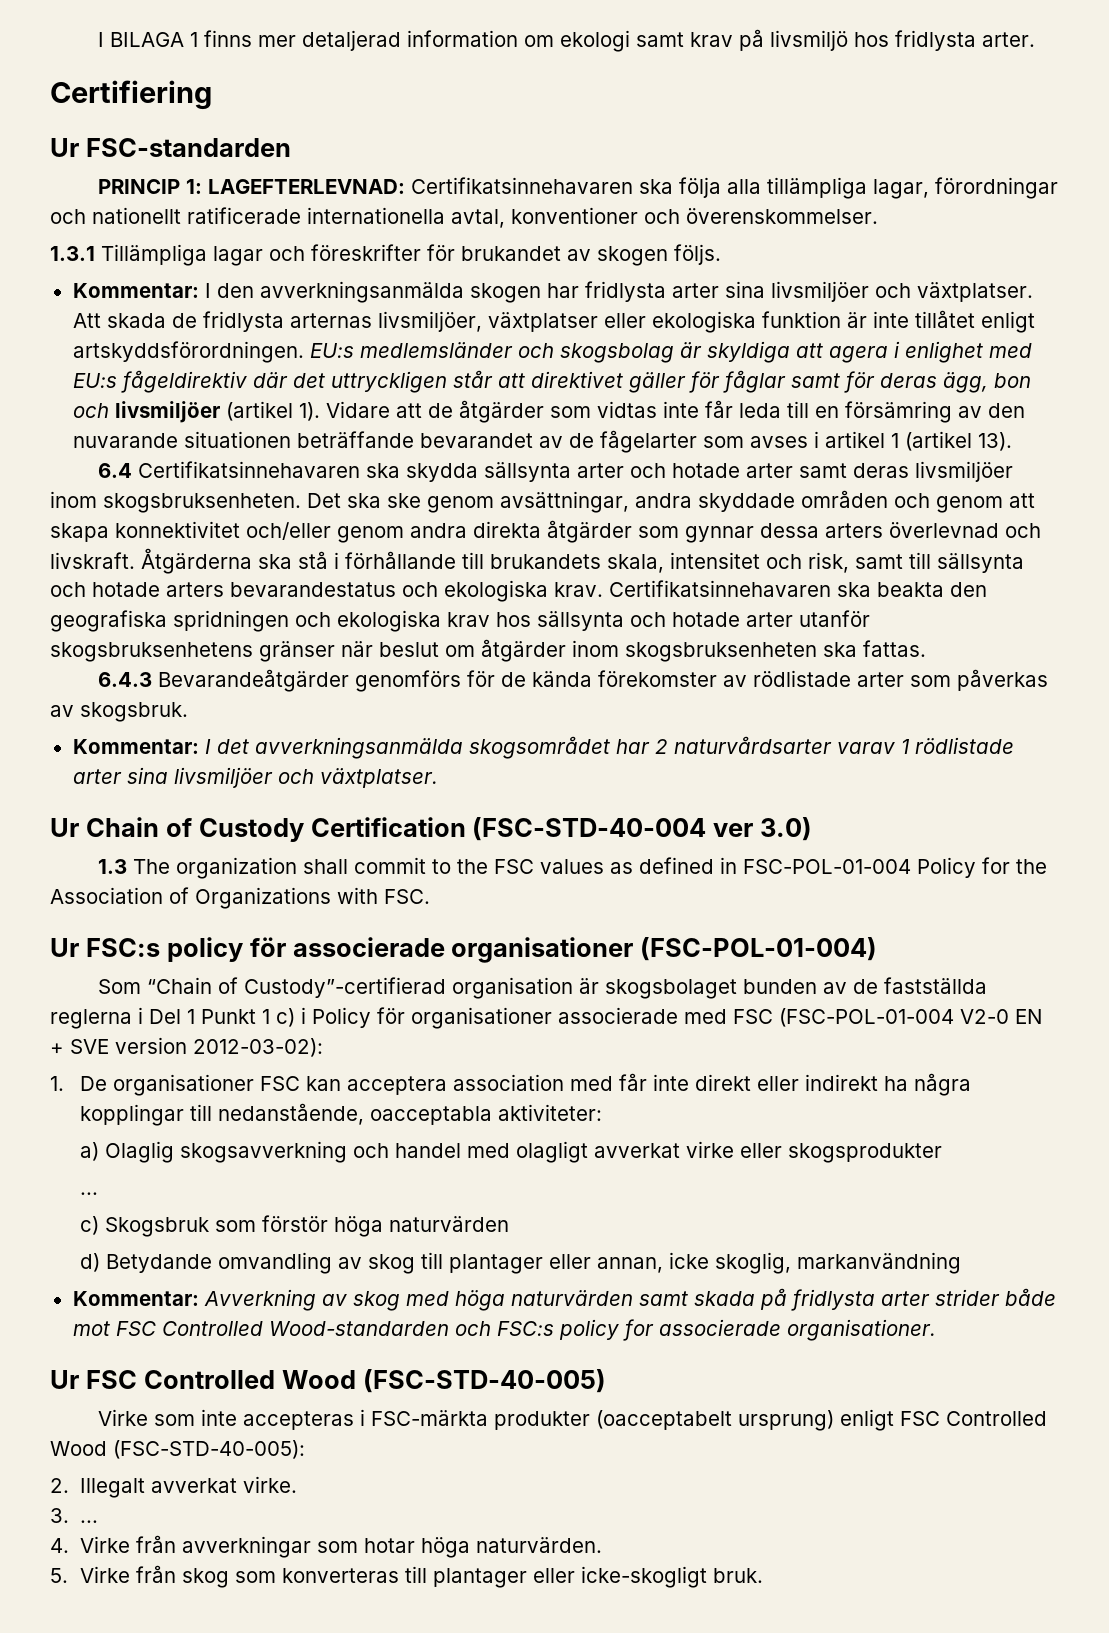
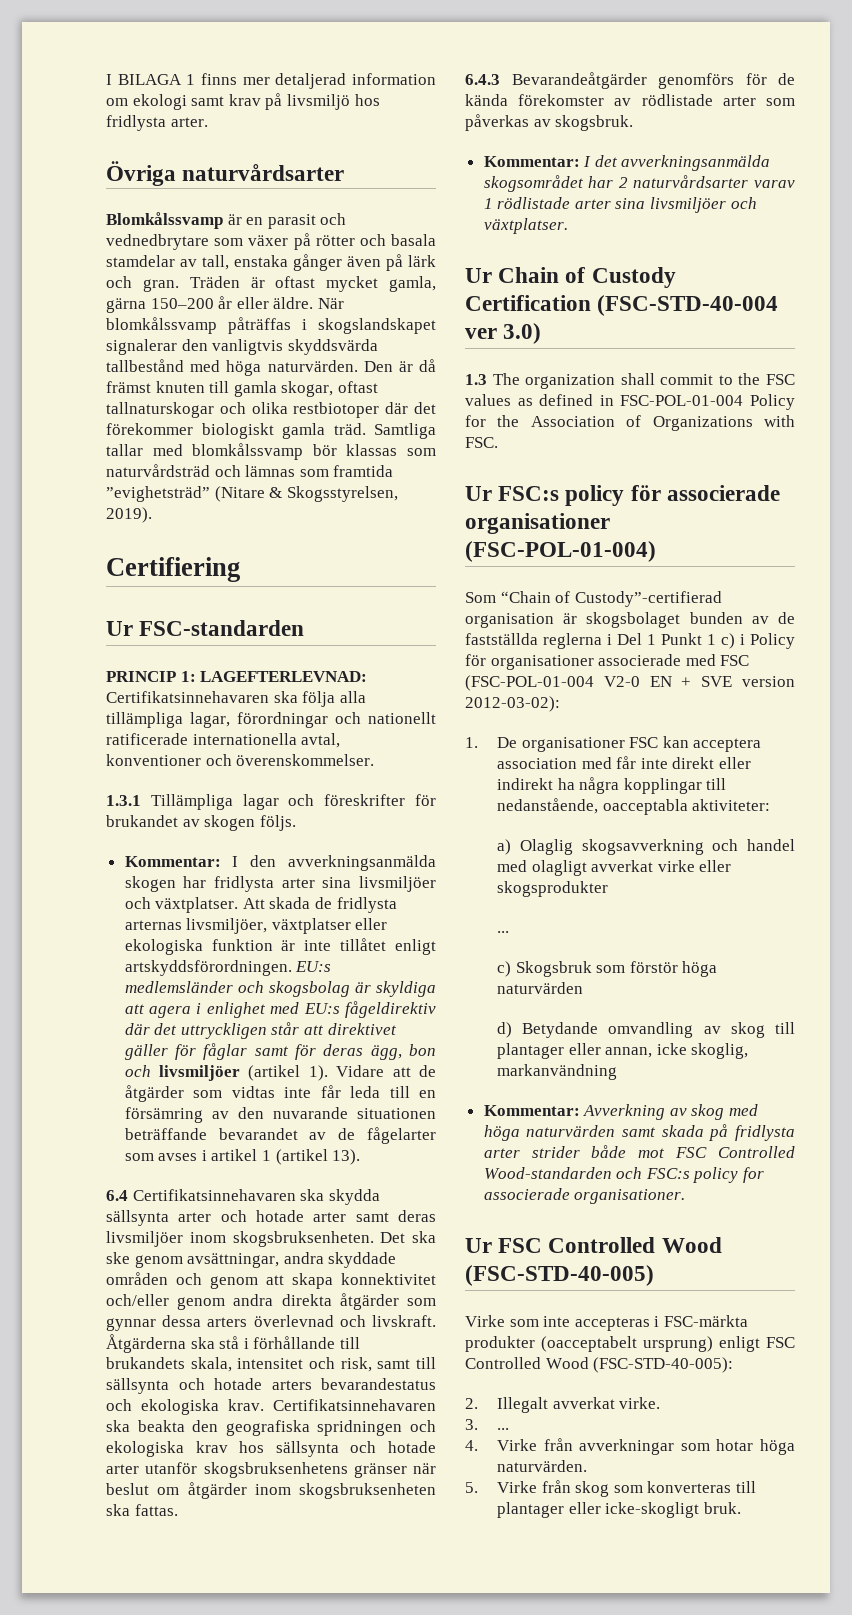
+ Övriga naturvårdsarter
+ Blomkålssvamp är en parasit och vednedbrytare som växer på rötter och basala stamdelar av tall, enstaka gånger även på lärk och gran. Träden är oftast mycket gamla, gärna 150–200 år eller äldre. När blomkålssvamp påträffas i skogslandskapet signalerar den vanligtvis skyddsvärda tallbestånd med höga naturvärden. Den är då främst knuten till gamla skogar, oftast tallnaturskogar och olika restbiotoper där det förekommer biologiskt gamla träd. Samtliga tallar med blomkålssvamp bör klassas som naturvårdsträd och lämnas som framtida ”evighetsträd” (Nitare & Skogsstyrelsen, 2019).

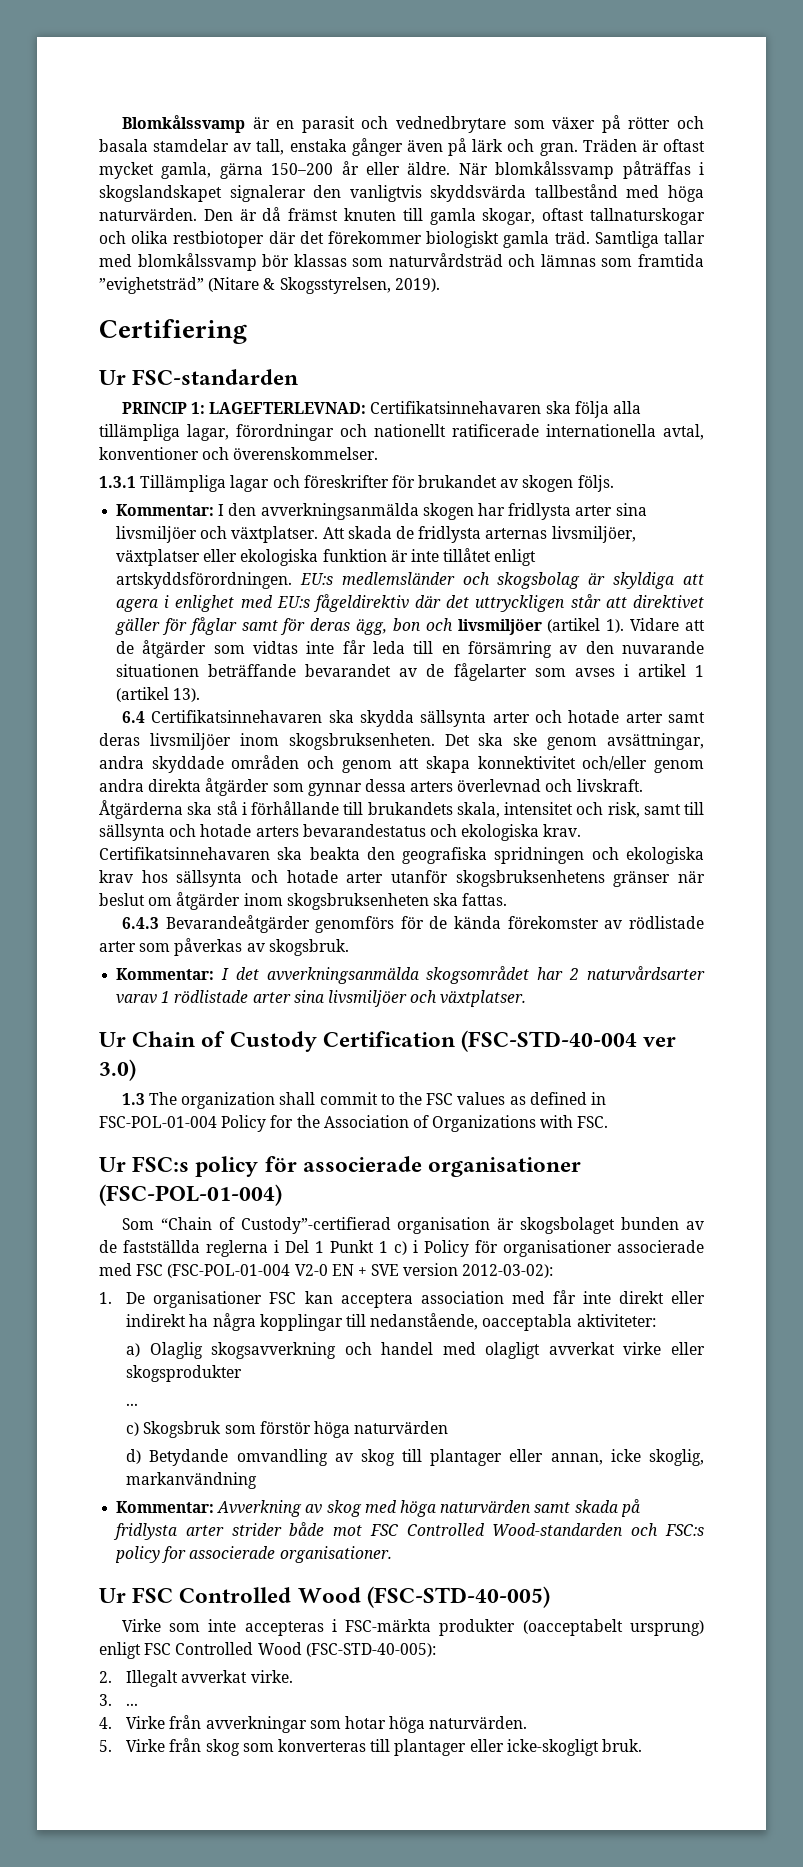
- I BILAGA 1 finns mer detaljerad information om ekologi samt krav på livsmiljö hos fridlysta arter.
- Övriga naturvårdsarter

